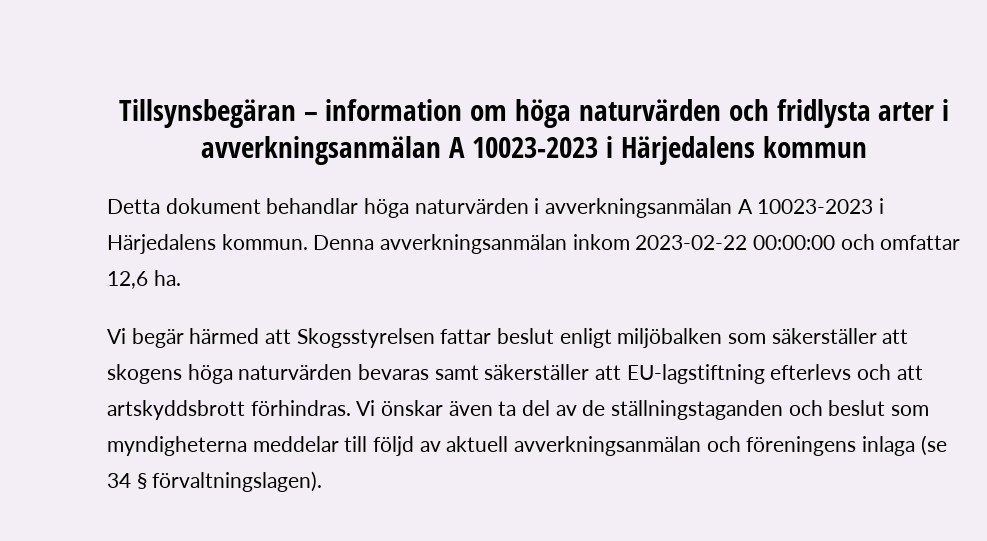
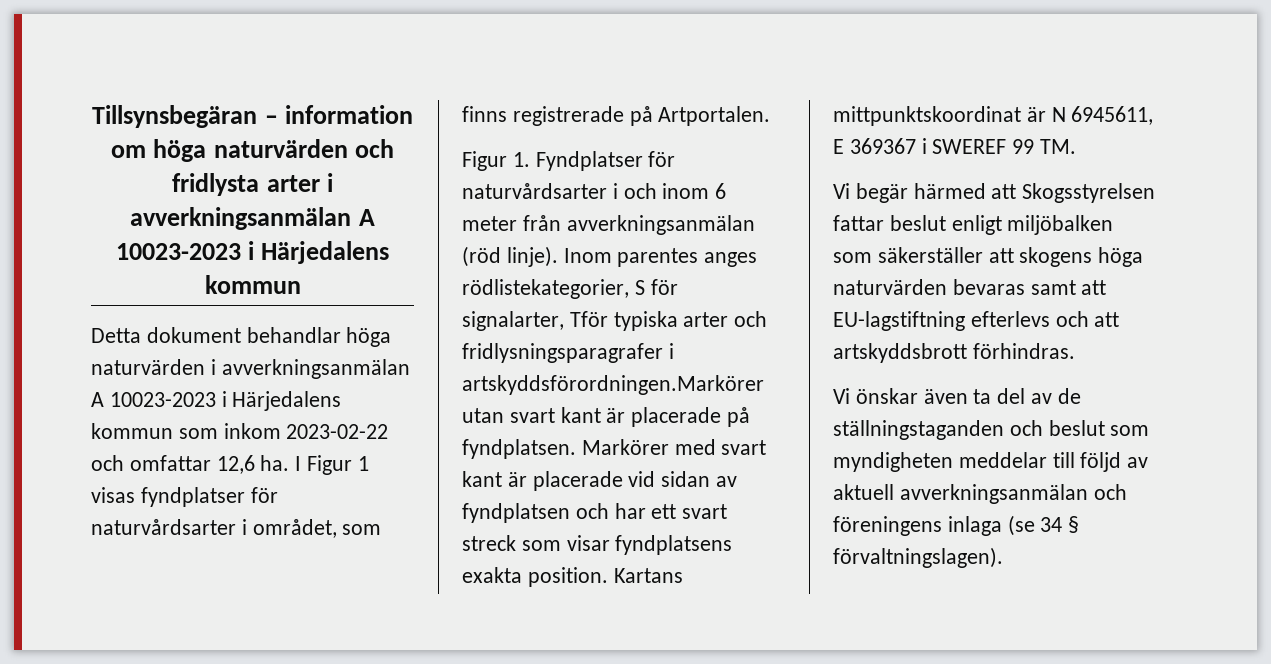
- Detta dokument behandlar höga naturvärden i avverkningsanmälan A 10023-2023 i Härjedalens kommun. Denna avverkningsanmälan inkom 2023-02-22 00:00:00 och omfattar 12,6 ha.
+ Detta dokument behandlar höga naturvärden i avverkningsanmälan A 10023-2023 i Härjedalens kommun som inkom 2023-02-22 och omfattar 12,6 ha. I Figur 1 visas fyndplatser för naturvårdsarter i området, som finns registrerade på Artportalen.
+ Figur 1. Fyndplatser för naturvårdsarter i och inom 6 meter från avverkningsanmälan (röd linje). Inom parentes anges rödlistekategorier, S för signalarter, Tför typiska arter och fridlysningsparagrafer i artskyddsförordningen.Markörer utan svart kant är placerade på fyndplatsen. Markörer med svart kant är placerade vid sidan av fyndplatsen och har ett svart streck som visar fyndplatsens exakta position. Kartans mittpunktskoordinat är N 6945611, E 369367 i SWEREF 99 TM.
- Vi begär härmed att Skogsstyrelsen fattar beslut enligt miljöbalken som säkerställer att skogens höga naturvärden bevaras samt säkerställer att EU-lagstiftning efterlevs och att artskyddsbrott förhindras. Vi önskar även ta del av de ställningstaganden och beslut som myndigheterna meddelar till följd av aktuell avverkningsanmälan och föreningens inlaga (se 34 § förvaltningslagen).
+ Vi begär härmed att Skogsstyrelsen fattar beslut enligt miljöbalken som säkerställer att skogens höga naturvärden bevaras samt att EU-lagstiftning efterlevs och att artskyddsbrott förhindras.
+ Vi önskar även ta del av de ställningstaganden och beslut som myndigheten meddelar till följd av aktuell avverkningsanmälan och föreningens inlaga (se 34 § förvaltningslagen).

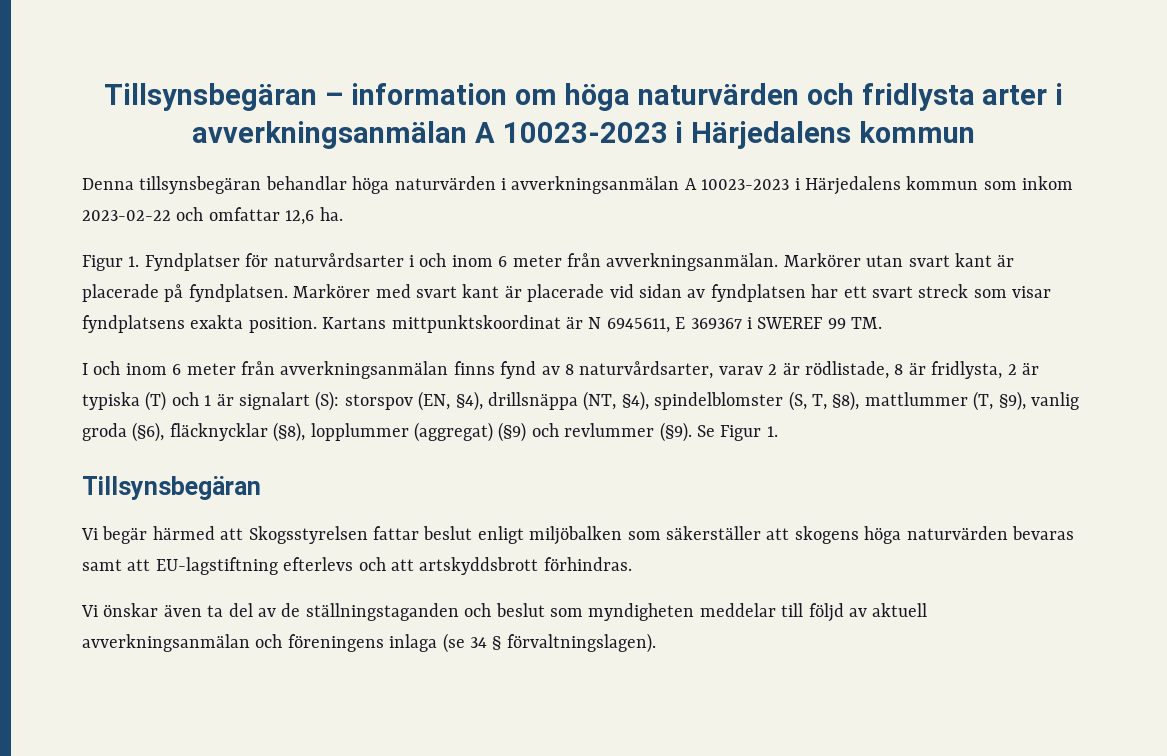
- Detta dokument behandlar höga naturvärden i avverkningsanmälan A 10023-2023 i Härjedalens kommun som inkom 2023-02-22 och omfattar 12,6 ha. I Figur 1 visas fyndplatser för naturvårdsarter i området, som finns registrerade på Artportalen.
+ Denna tillsynsbegäran behandlar höga naturvärden i avverkningsanmälan A 10023-2023 i Härjedalens kommun som inkom 2023-02-22 och omfattar 12,6 ha.
- Figur 1. Fyndplatser för naturvårdsarter i och inom 6 meter från avverkningsanmälan (röd linje). Inom parentes anges rödlistekategorier, S för signalarter, Tför typiska arter och fridlysningsparagrafer i artskyddsförordningen.Markörer utan svart kant är placerade på fyndplatsen.
+ Figur 1. Fyndplatser för naturvårdsarter i och inom 6 meter från avverkningsanmälan. Markörer utan svart kant är placerade på fyndplatsen.
- Markörer med svart kant är placerade vid sidan av fyndplatsen och har ett svart streck som visar fyndplatsens exakta position.
+ Markörer med svart kant är placerade vid sidan av fyndplatsen har ett svart streck som visar fyndplatsens exakta position.
+ I och inom 6 meter från avverkningsanmälan finns fynd av 8 naturvårdsarter, varav 2 är rödlistade, 8 är fridlysta, 2 är typiska (T) och 1 är signalart (S): storspov (EN, §4), drillsnäppa (NT, §4), spindelblomster (S, T, §8), mattlummer (T, §9), vanlig groda (§6), fläcknycklar (§8), lopplummer (aggregat) (§9) och revlummer (§9). Se Figur 1.
+ Tillsynsbegäran

